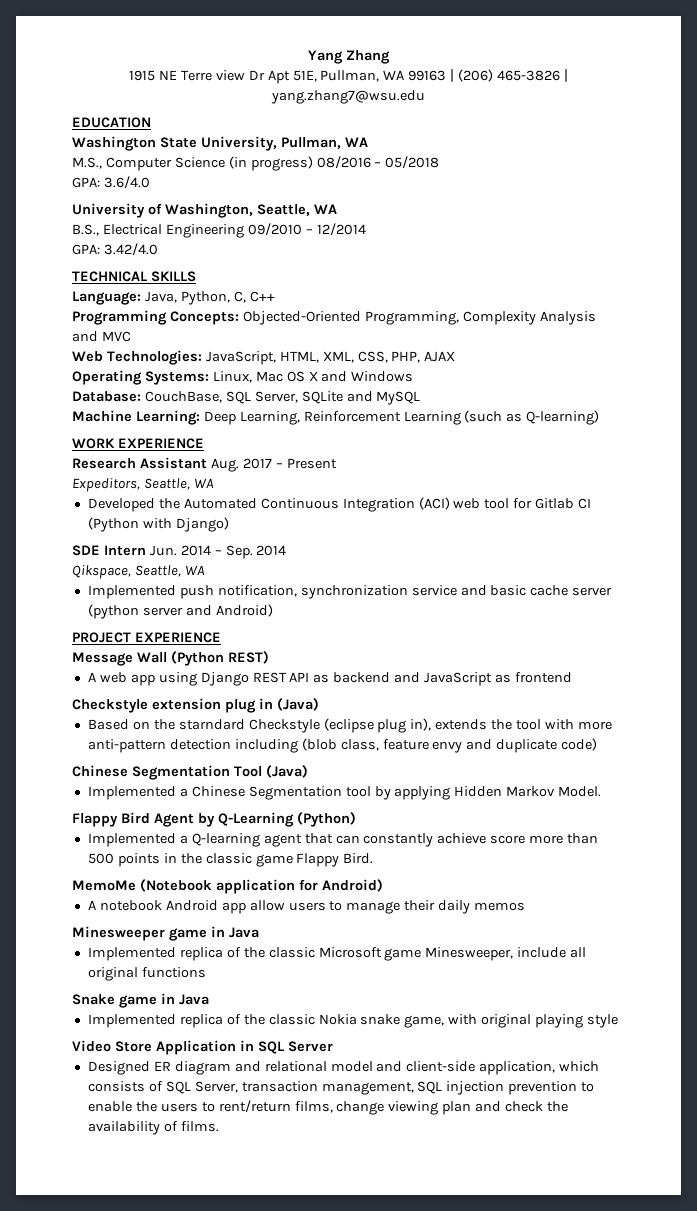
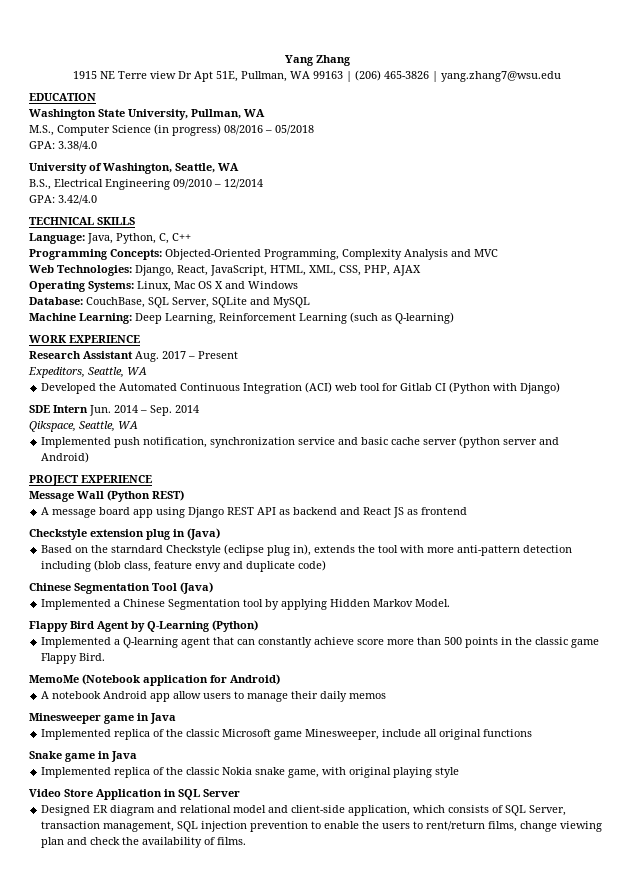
- GPA: 3.6/4.0
+ GPA: 3.38/4.0
- Web Technologies: JavaScript, HTML, XML, CSS, PHP, AJAX
+ Web Technologies: Django, React, JavaScript, HTML, XML, CSS, PHP, AJAX
- A web app using Django REST API as backend and JavaScript as frontend
+ A message board app using Django REST API as backend and React JS as frontend

